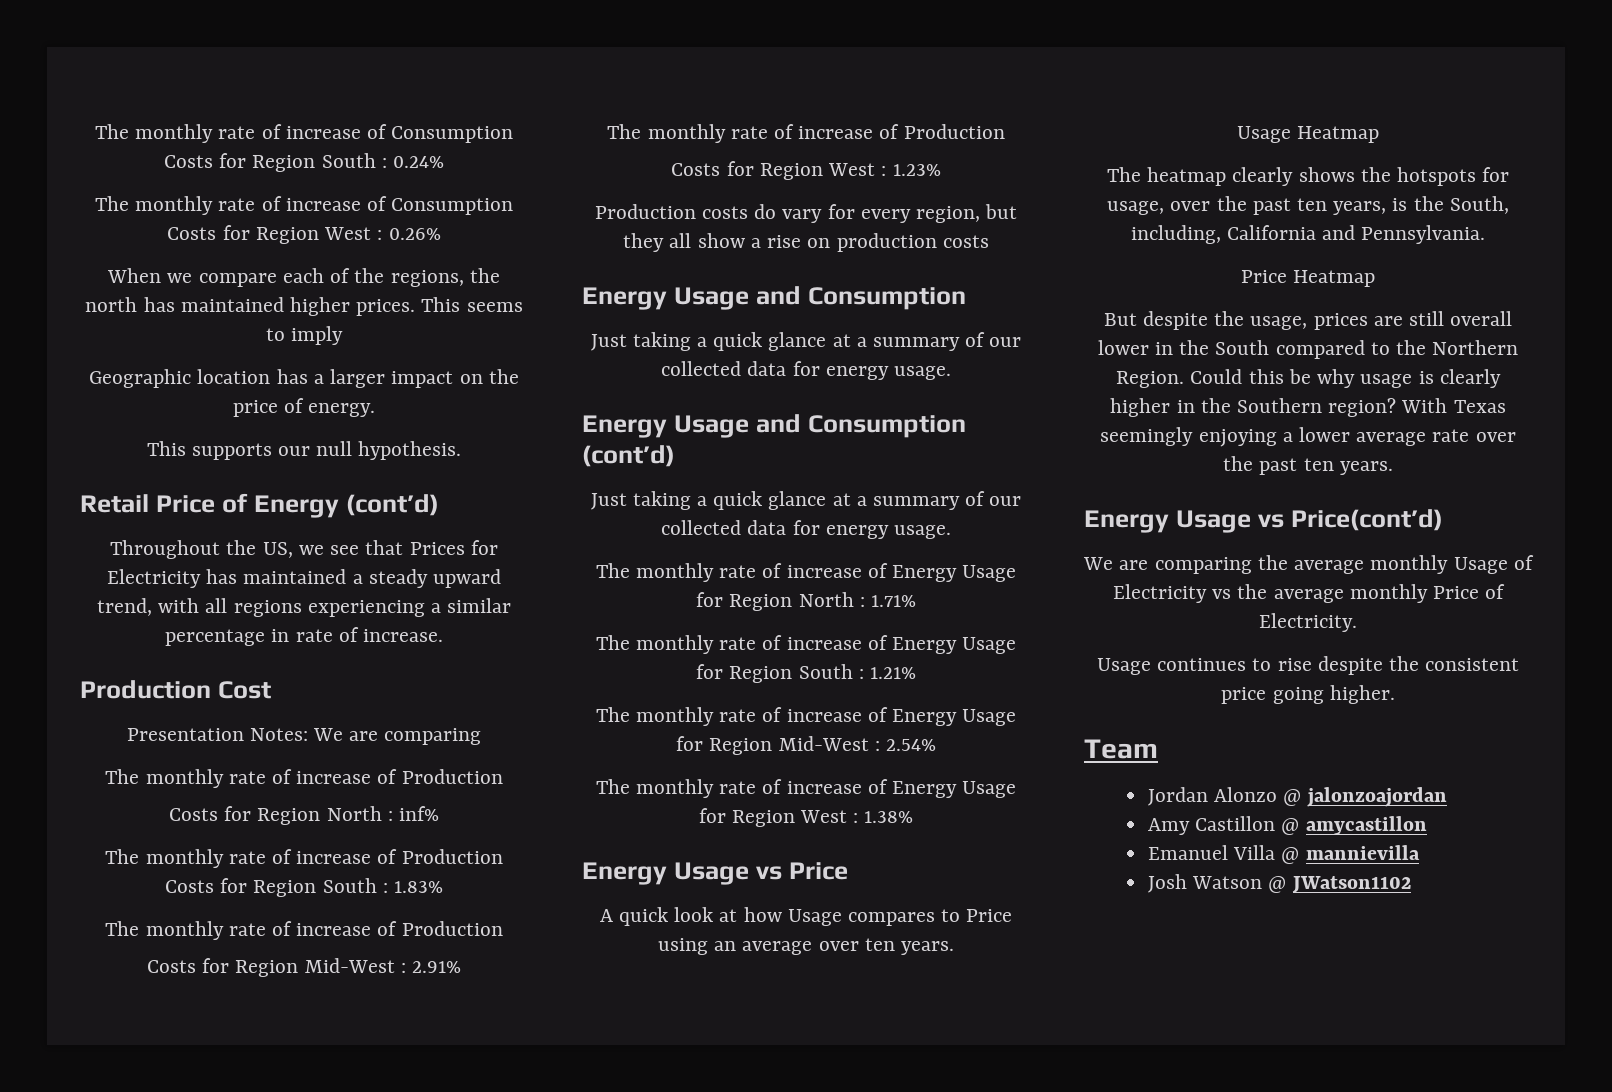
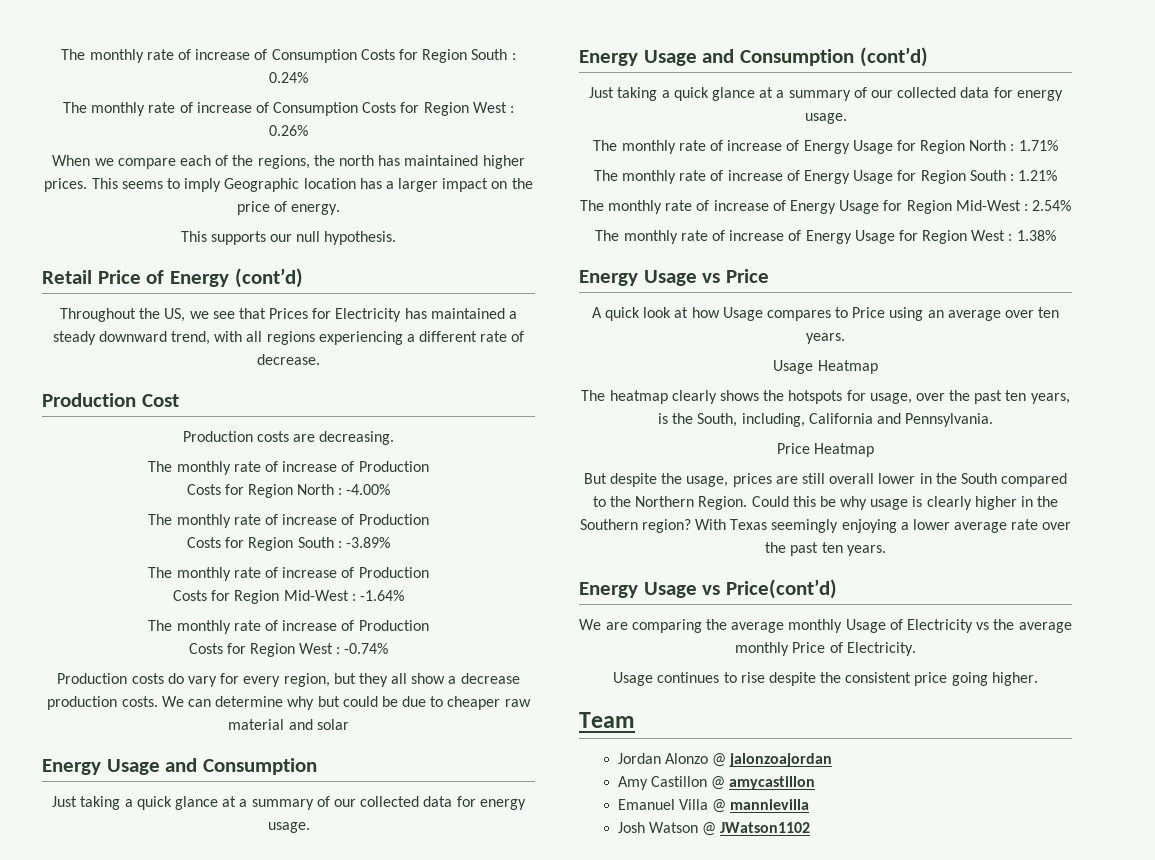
- This seems to imply
- Geographic location has a larger impact on the price of energy.
+ This seems to imply Geographic location has a larger impact on the price of energy.
- Throughout the US, we see that Prices for Electricity has maintained a steady upward trend, with all regions experiencing a similar percentage in rate of increase.
+ Throughout the US, we see that Prices for Electricity has maintained a steady downward trend, with all regions experiencing a different rate of decrease.
- Presentation Notes: We are comparing
+ Production costs are decreasing.
- Costs for Region North : inf%
- The monthly rate of increase of Production Costs for Region South : 1.83%
+ Costs for Region North : -4.00%
+ The monthly rate of increase of Production
+ Costs for Region South : -3.89%
- Costs for Region Mid-West : 2.91%
+ Costs for Region Mid-West : -1.64%
- Costs for Region West : 1.23%
+ Costs for Region West : -0.74%
- Production costs do vary for every region, but they all show a rise on production costs
+ Production costs do vary for every region, but they all show a decrease production costs. We can determine why but could be due to cheaper raw material and solar

